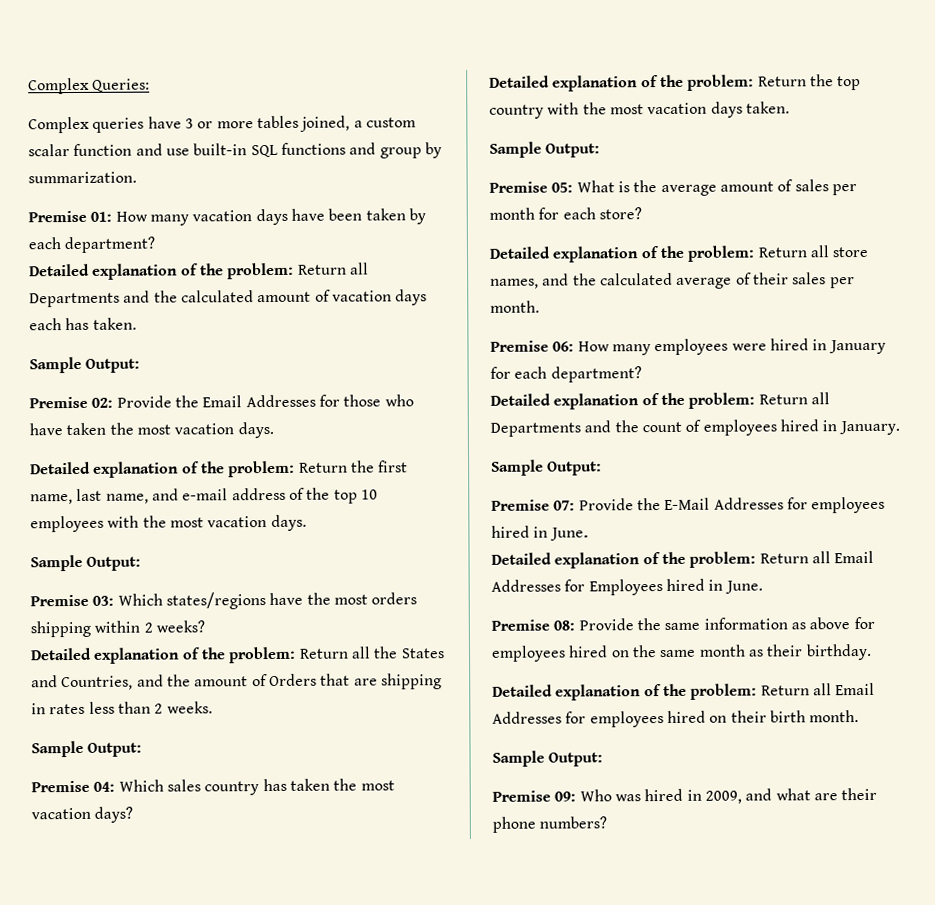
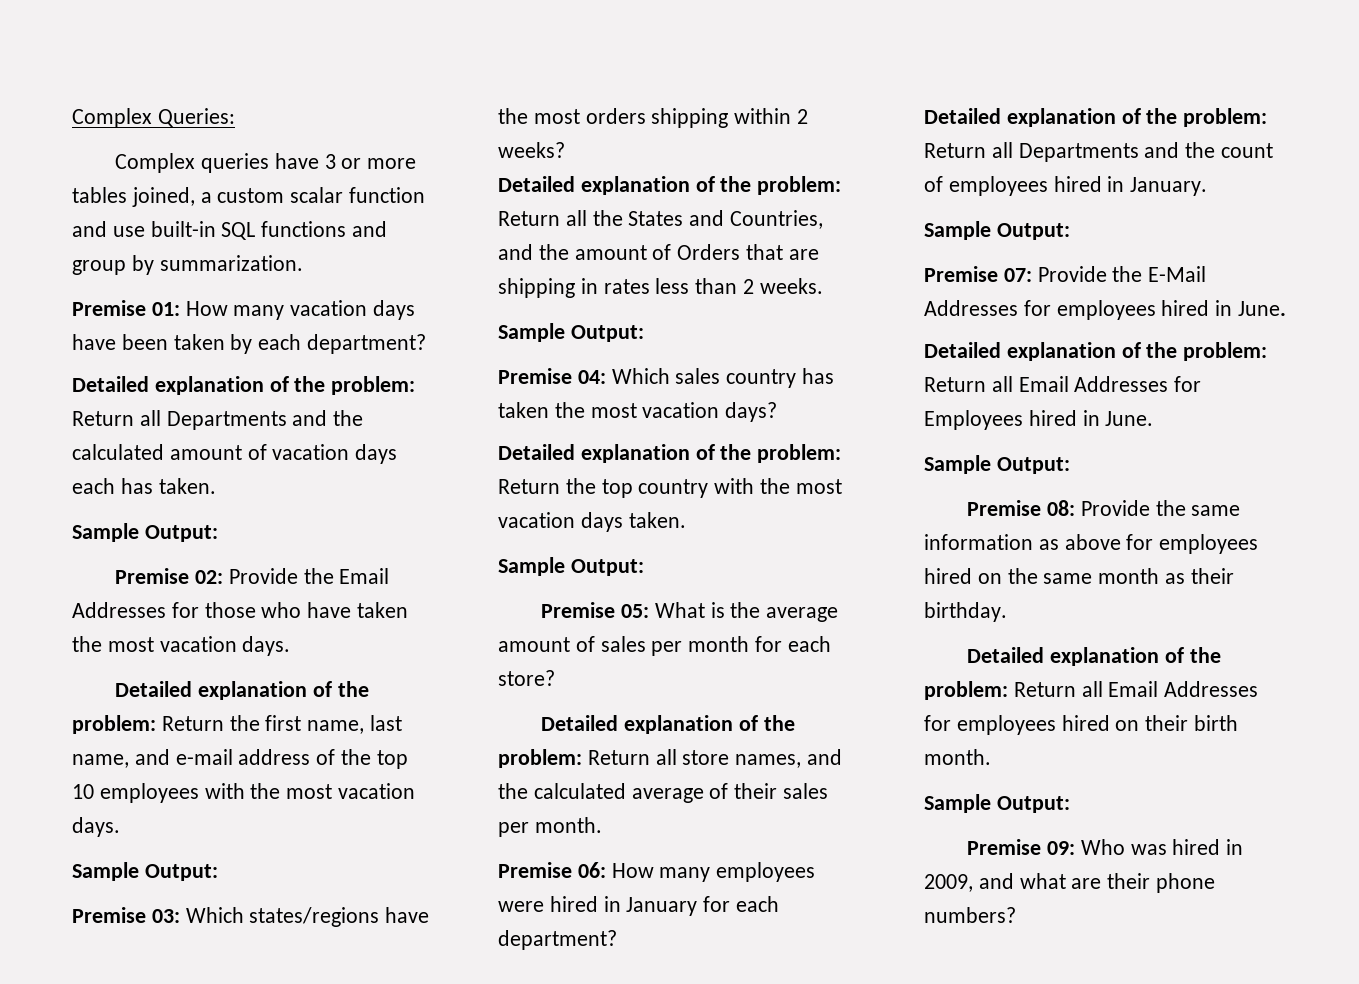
  Detailed explanation of the problem: Return all Email Addresses for Employees hired in June.
+ Sample Output:

